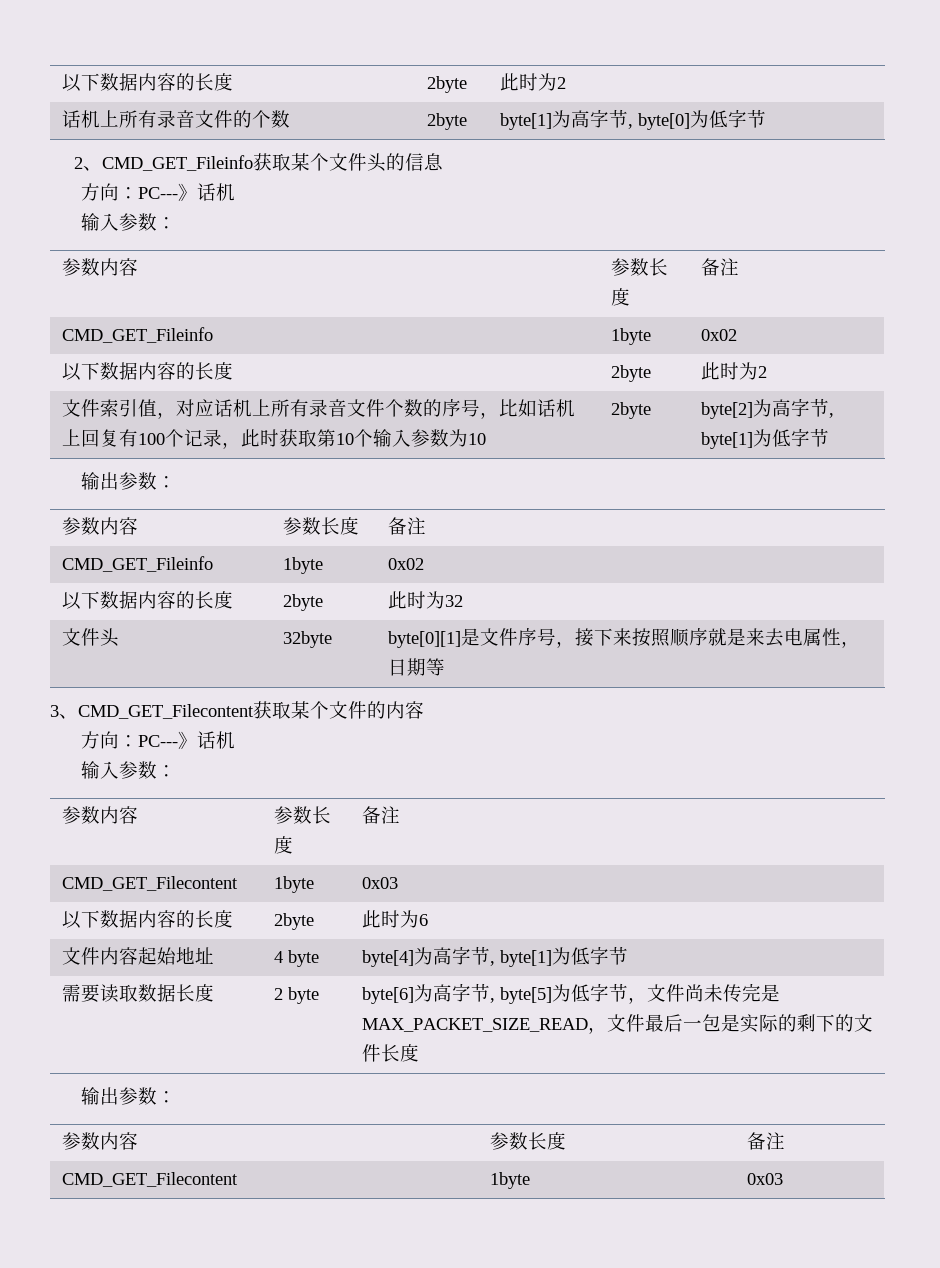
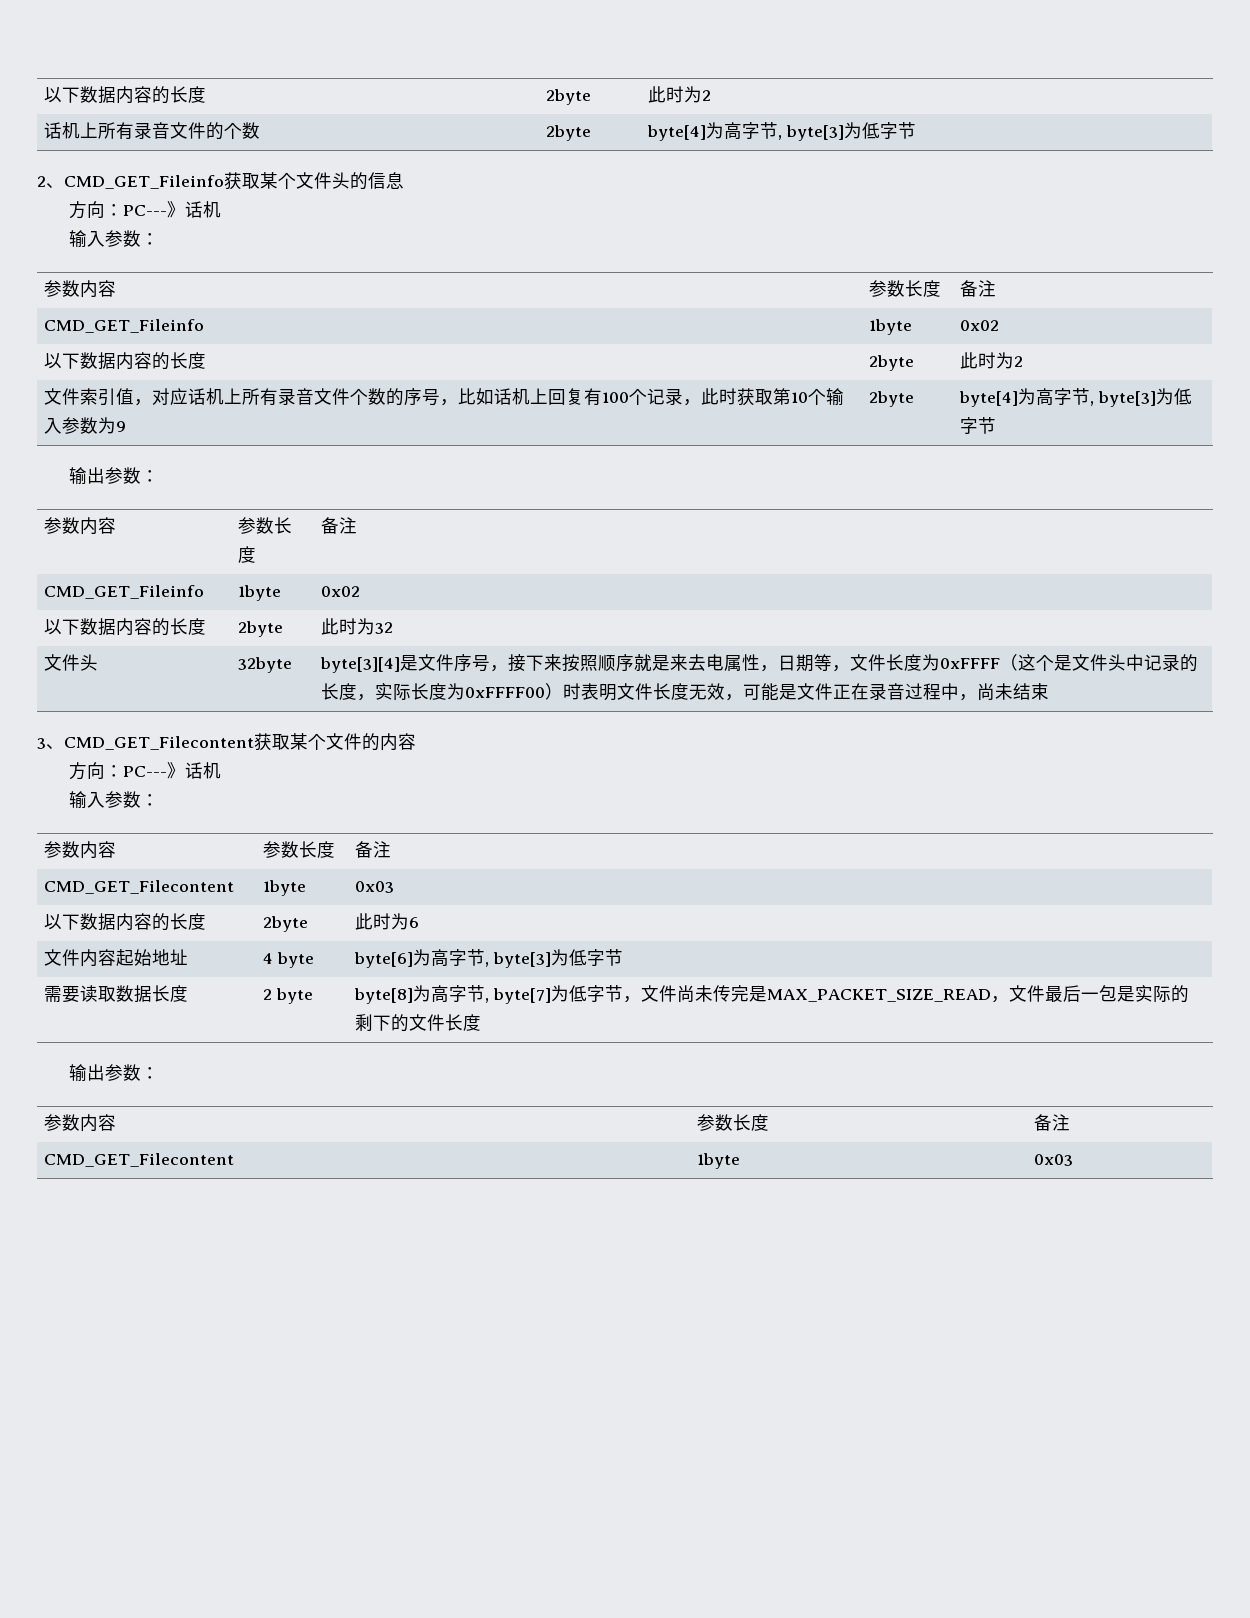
- 话机上所有录音文件的个数 | 2byte | byte[1]为高字节, byte[0]为低字节
+ 话机上所有录音文件的个数 | 2byte | byte[4]为高字节, byte[3]为低字节
- 文件索引值，对应话机上所有录音文件个数的序号，比如话机上回复有100个记录，此时获取第10个输入参数为10 | 2byte | byte[2]为高字节, byte[1]为低字节
+ 文件索引值，对应话机上所有录音文件个数的序号，比如话机上回复有100个记录，此时获取第10个输入参数为9 | 2byte | byte[4]为高字节, byte[3]为低字节
- byte[0][1]是文件序号，接下来按照顺序就是来去电属性，日期等
+ byte[3][4]是文件序号，接下来按照顺序就是来去电属性，日期等，文件长度为0xFFFF（这个是文件头中记录的长度，实际长度为0xFFFF00）时表明文件长度无效，可能是文件正在录音过程中，尚未结束
- 文件内容起始地址 | 4 byte | byte[4]为高字节, byte[1]为低字节
+ 文件内容起始地址 | 4 byte | byte[6]为高字节, byte[3]为低字节
- 需要读取数据长度 | 2 byte | byte[6]为高字节, byte[5]为低字节，文件尚未传完是MAX_PACKET_SIZE_READ，文件最后一包是实际的剩下的文件长度
+ 需要读取数据长度 | 2 byte | byte[8]为高字节, byte[7]为低字节，文件尚未传完是MAX_PACKET_SIZE_READ，文件最后一包是实际的剩下的文件长度

